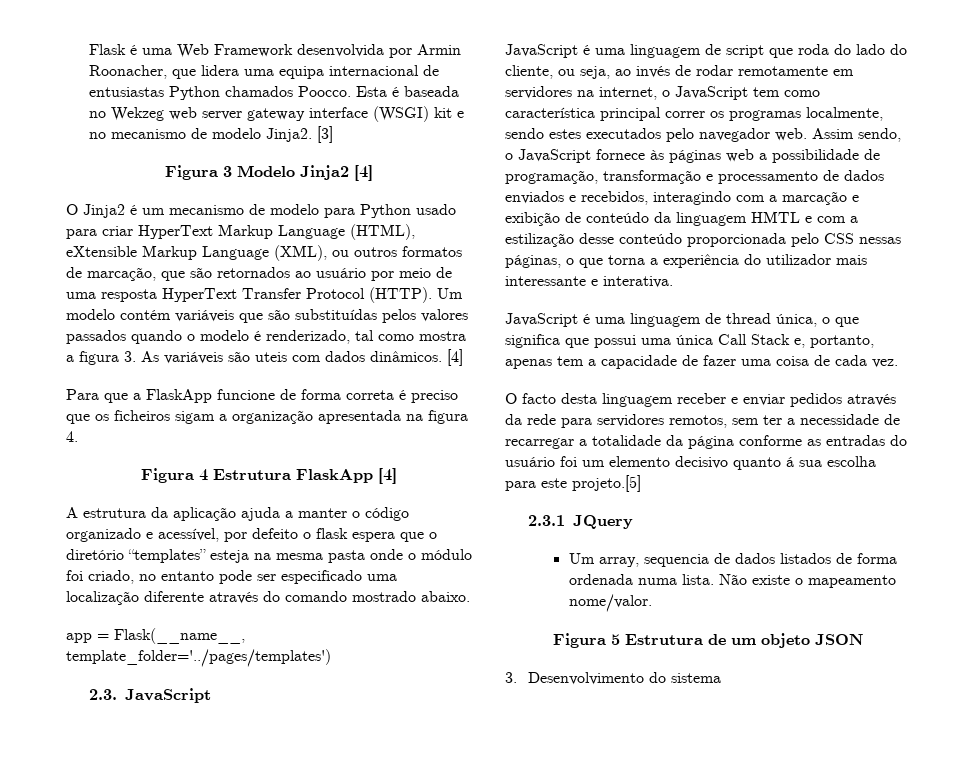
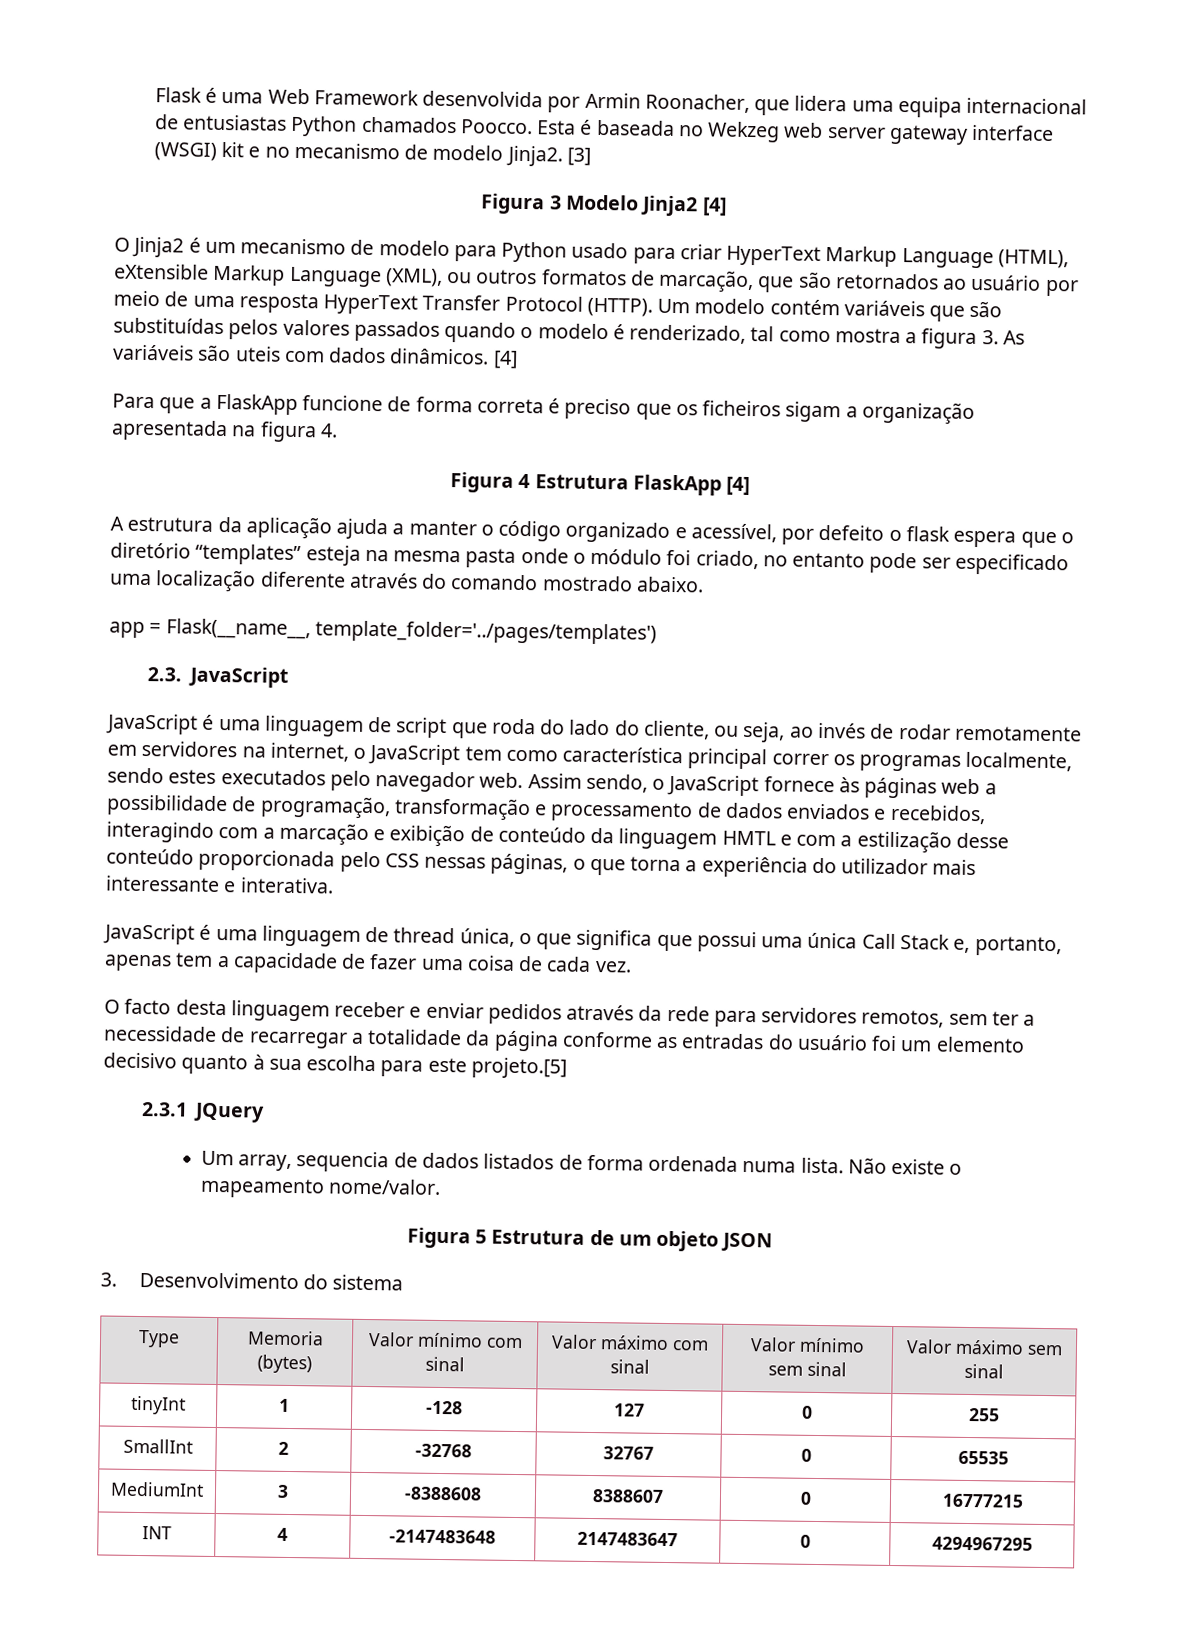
- O facto desta linguagem receber e enviar pedidos através da rede para servidores remotos, sem ter a necessidade de recarregar a totalidade da página conforme as entradas do usuário foi um elemento decisivo quanto á sua escolha para este projeto.[5]
+ O facto desta linguagem receber e enviar pedidos através da rede para servidores remotos, sem ter a necessidade de recarregar a totalidade da página conforme as entradas do usuário foi um elemento decisivo quanto à sua escolha para este projeto.[5]
+ Type | Memoria (bytes) | Valor mínimo com sinal | Valor máximo com sinal | Valor mínimo sem sinal | Valor máximo sem sinal
+ tinyInt | 1 | -128 | 127 | 0 | 255
+ SmallInt | 2 | -32768 | 32767 | 0 | 65535
+ MediumInt | 3 | -8388608 | 8388607 | 0 | 16777215
+ INT | 4 | -2147483648 | 2147483647 | 0 | 4294967295

